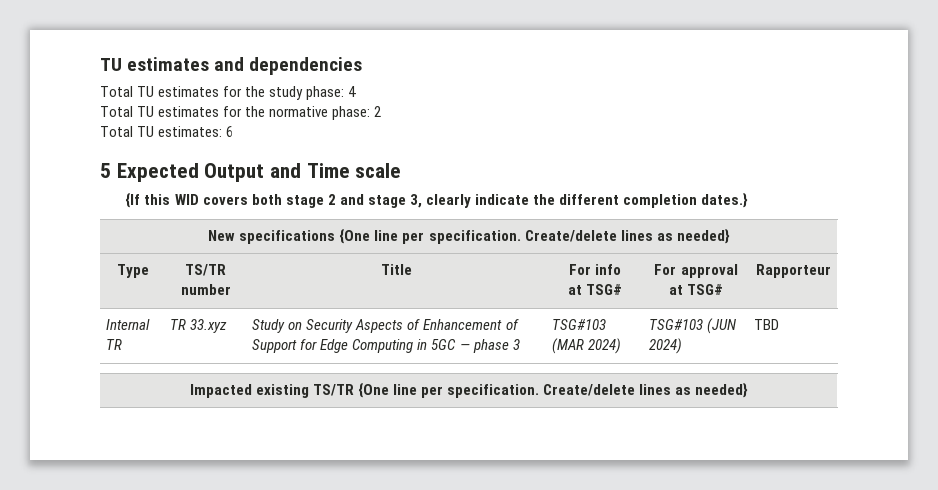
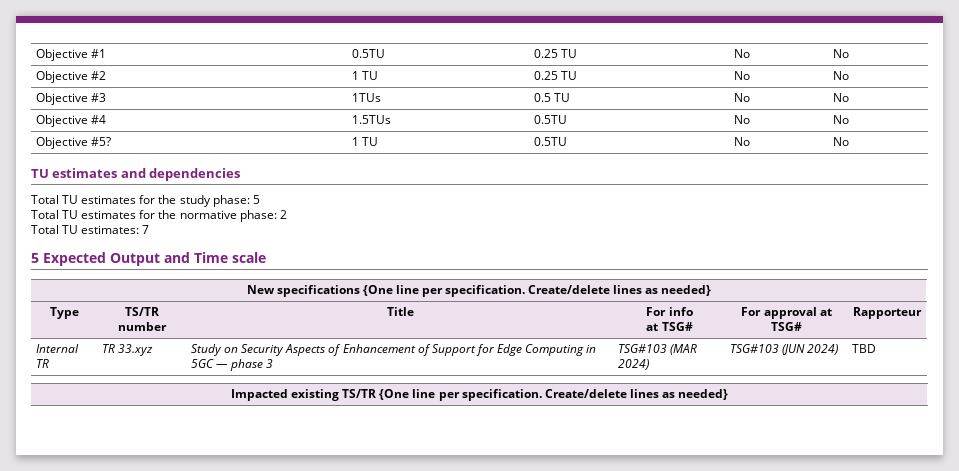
+ Objective #1 | 0.5TU | 0.25 TU | No | No
+ Objective #2 | 1 TU | 0.25 TU | No | No
+ Objective #3 | 1TUs | 0.5 TU | No | No
+ Objective #4 | 1.5TUs | 0.5TU | No | No
+ Objective #5? | 1 TU | 0.5TU | No | No
- Total TU estimates for the study phase: 4
+ Total TU estimates for the study phase: 5
- Total TU estimates: 6
+ Total TU estimates: 7
- {If this WID covers both stage 2 and stage 3, clearly indicate the different completion dates.}

